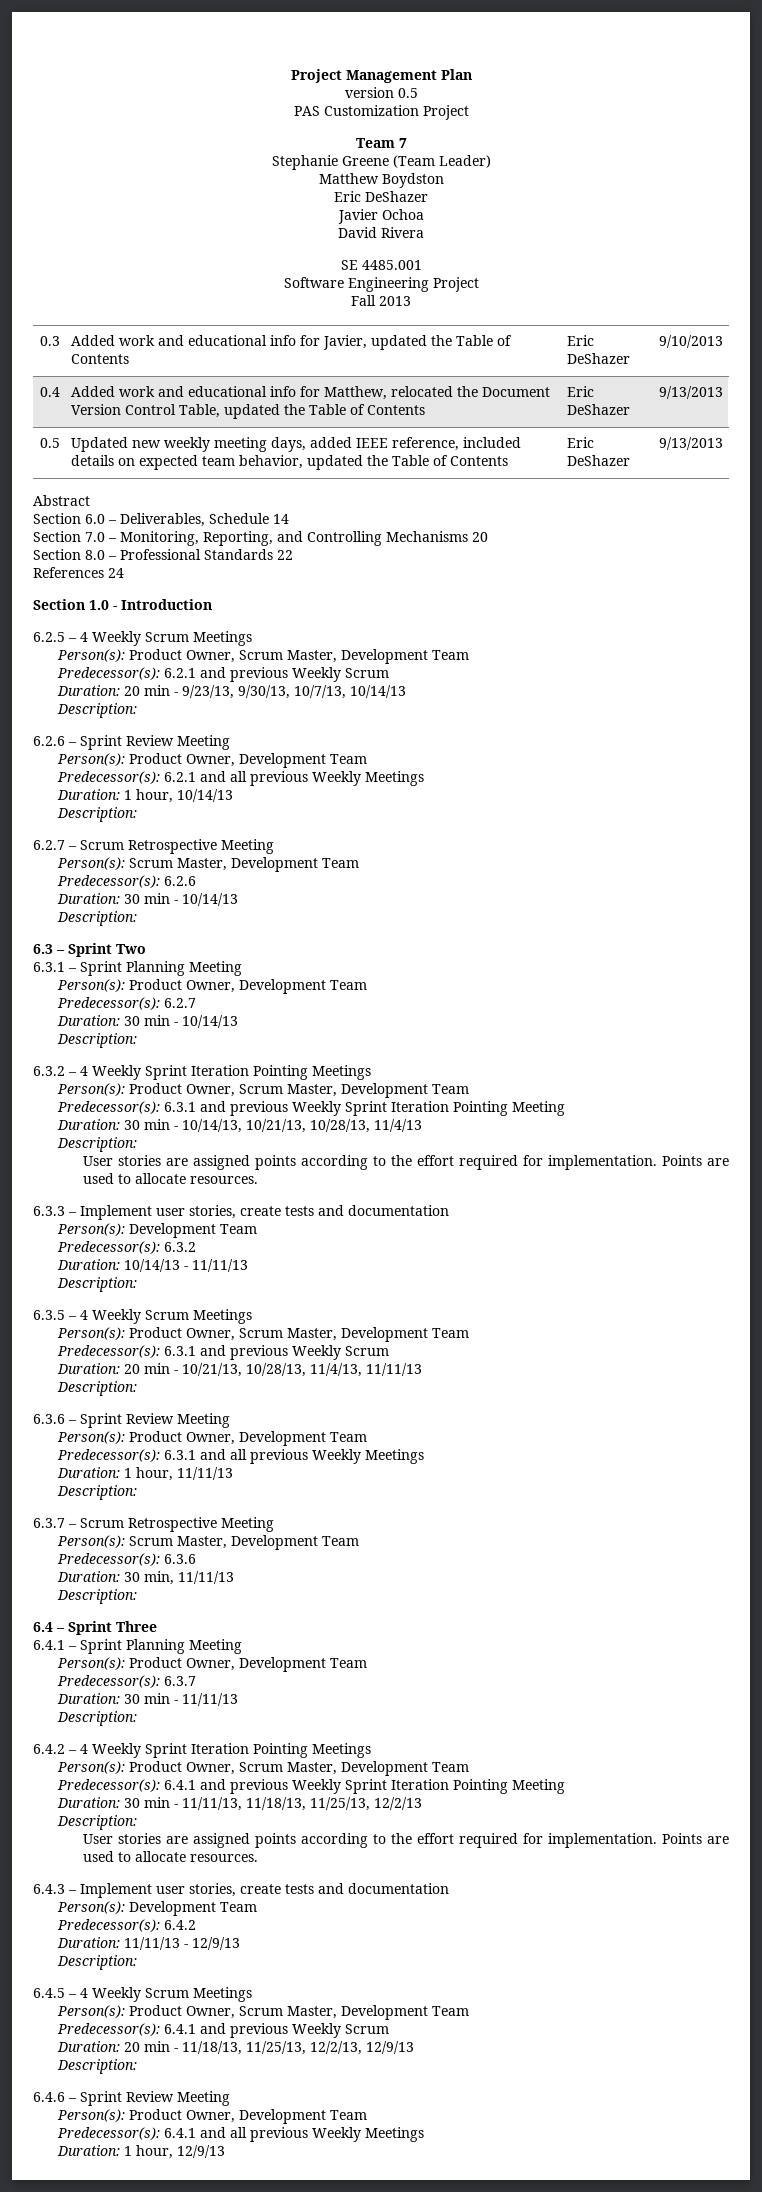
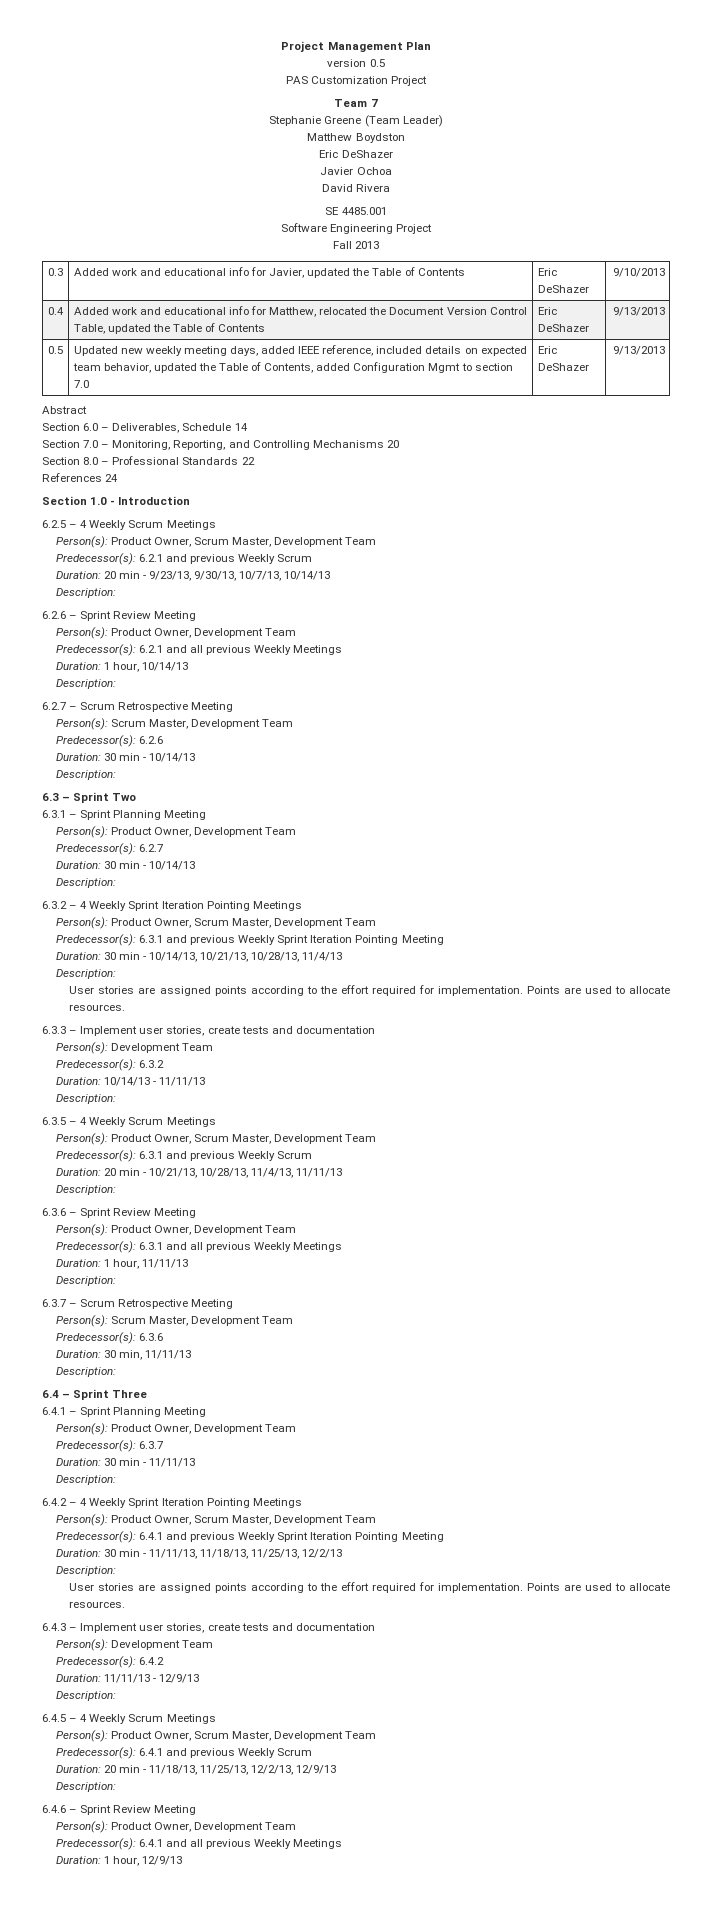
- 0.5 | Updated new weekly meeting days, added IEEE reference, included details on expected team behavior, updated the Table of Contents | Eric DeShazer | 9/13/2013
+ 0.5 | Updated new weekly meeting days, added IEEE reference, included details on expected team behavior, updated the Table of Contents, added Configuration Mgmt to section 7.0 | Eric DeShazer | 9/13/2013

